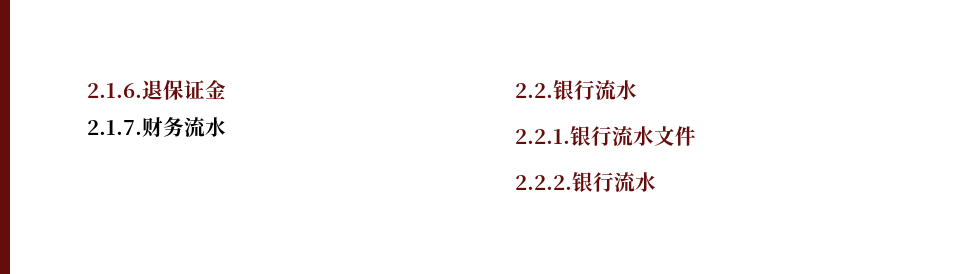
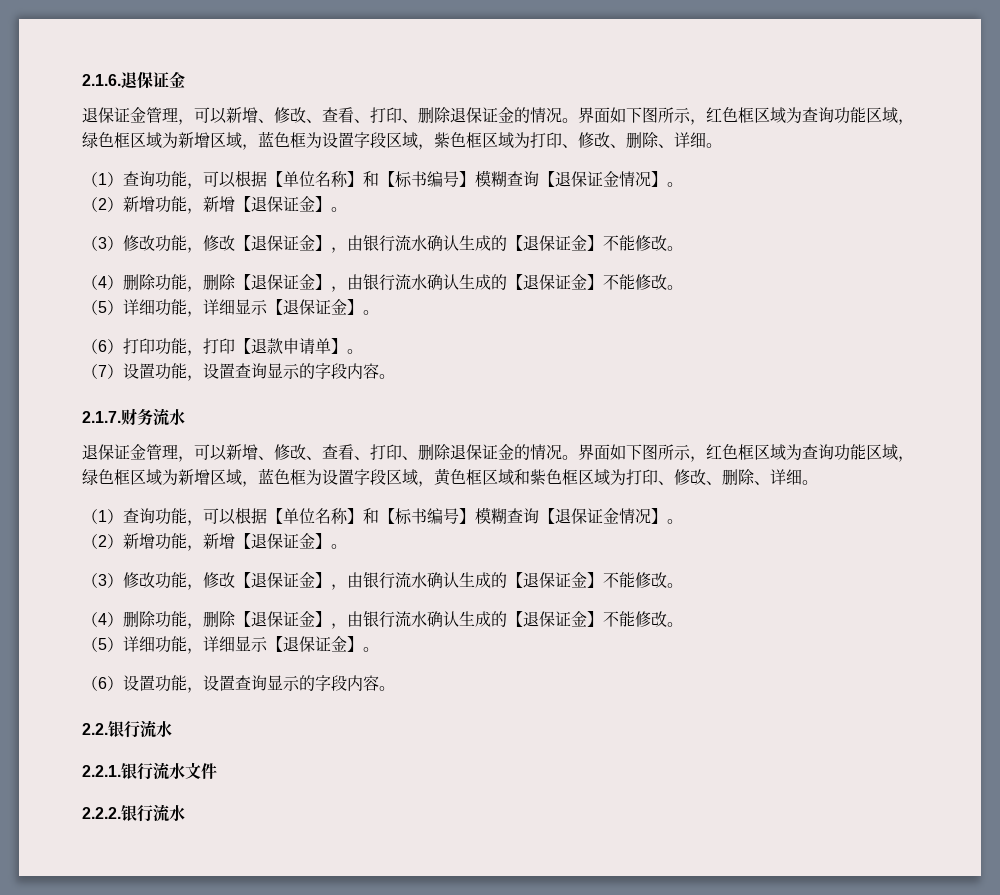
+ 退保证金管理，可以新增、修改、查看、打印、删除退保证金的情况。界面如下图所示，红色框区域为查询功能区域，绿色框区域为新增区域，蓝色框为设置字段区域，紫色框区域为打印、修改、删除、详细。
+ （1）查询功能，可以根据【单位名称】和【标书编号】模糊查询【退保证金情况】。
+ （2）新增功能，新增【退保证金】。
+ （3）修改功能，修改【退保证金】，由银行流水确认生成的【退保证金】不能修改。
+ （4）删除功能，删除【退保证金】，由银行流水确认生成的【退保证金】不能修改。
+ （5）详细功能，详细显示【退保证金】。
+ （6）打印功能，打印【退款申请单】。
+ （7）设置功能，设置查询显示的字段内容。
  2.1.7.财务流水
+ 退保证金管理，可以新增、修改、查看、打印、删除退保证金的情况。界面如下图所示，红色框区域为查询功能区域，绿色框区域为新增区域，蓝色框为设置字段区域，黄色框区域和紫色框区域为打印、修改、删除、详细。
+ （1）查询功能，可以根据【单位名称】和【标书编号】模糊查询【退保证金情况】。
+ （2）新增功能，新增【退保证金】。
+ （3）修改功能，修改【退保证金】，由银行流水确认生成的【退保证金】不能修改。
+ （4）删除功能，删除【退保证金】，由银行流水确认生成的【退保证金】不能修改。
+ （5）详细功能，详细显示【退保证金】。
+ （6）设置功能，设置查询显示的字段内容。

